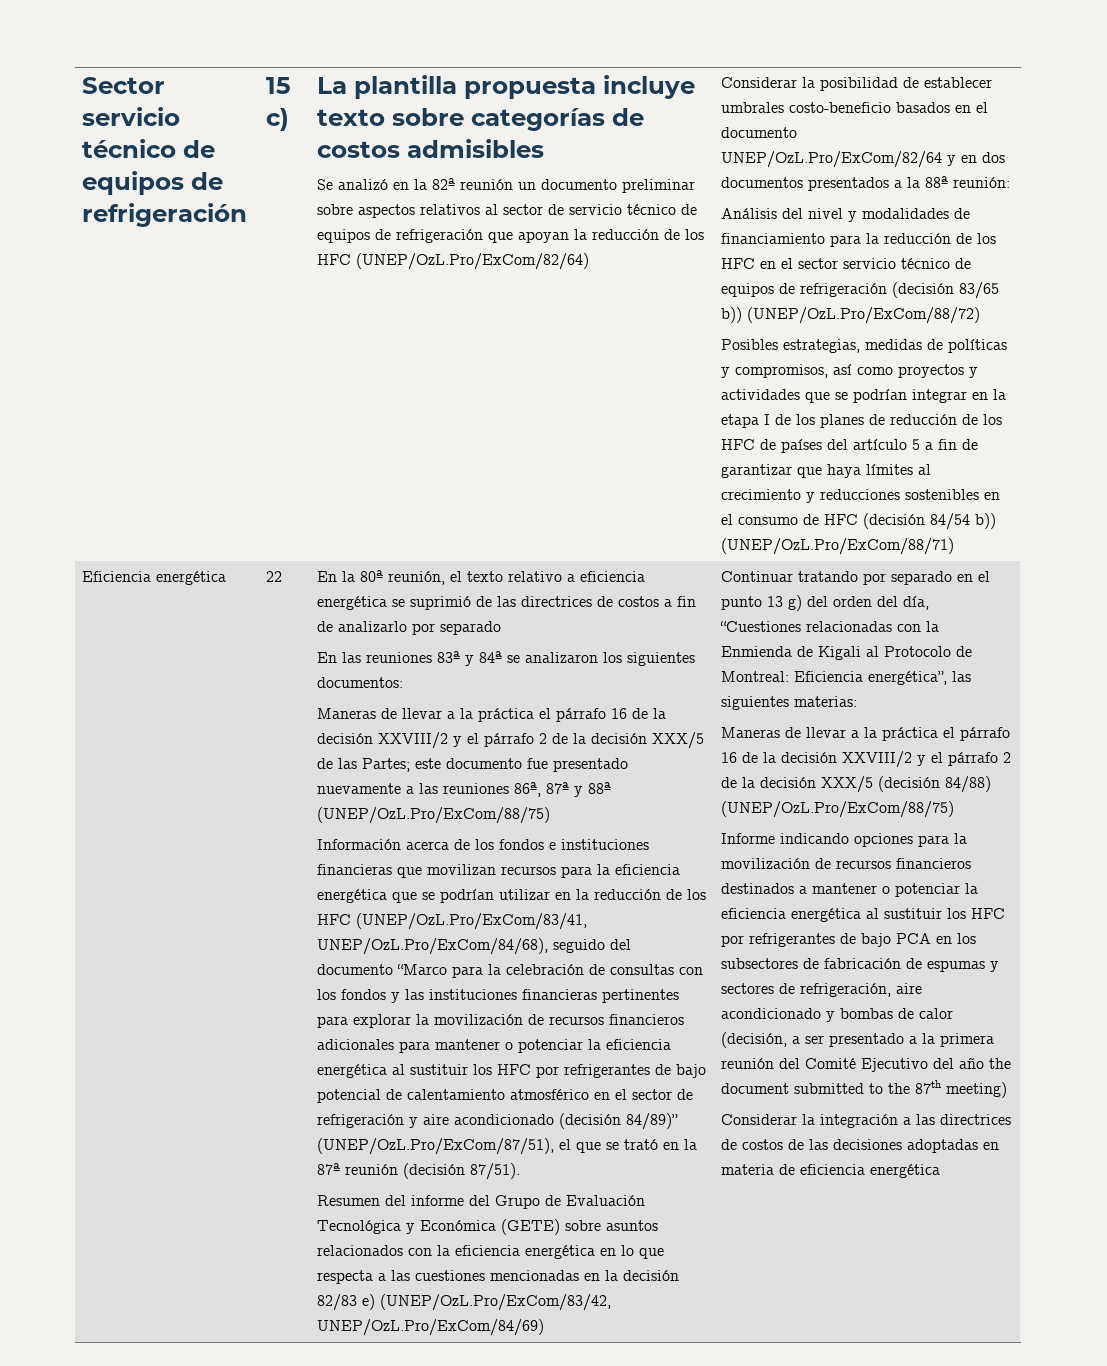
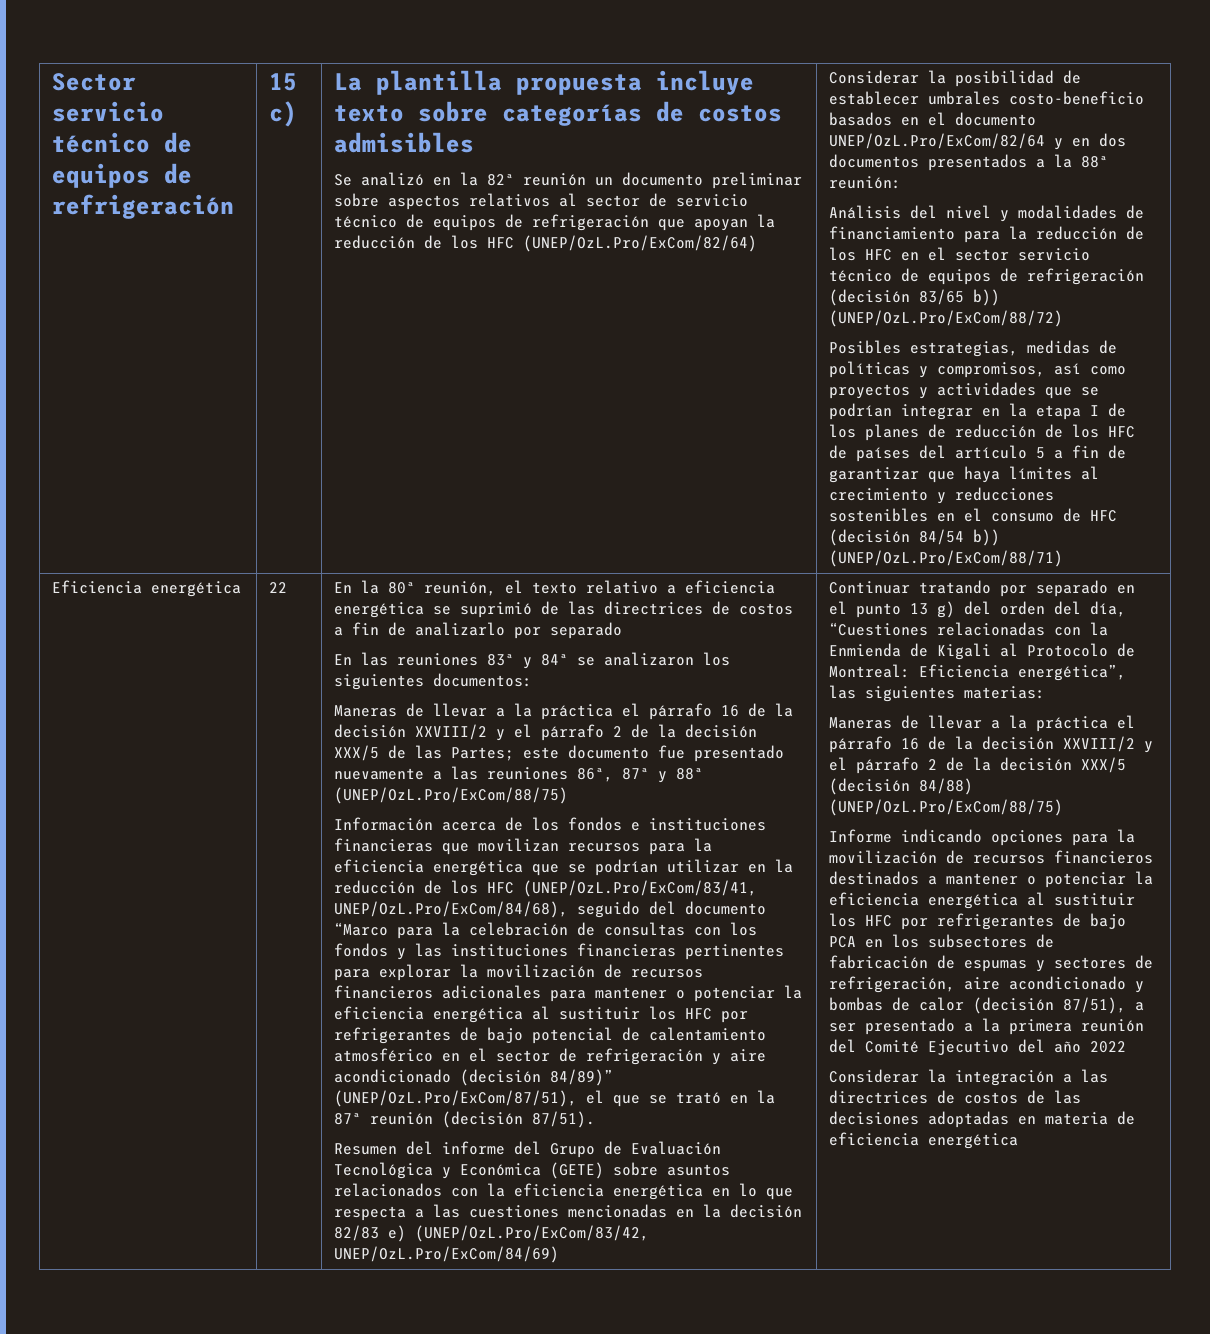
- Informe indicando opciones para la movilización de recursos financieros destinados a mantener o potenciar la eficiencia energética al sustituir los HFC por refrigerantes de bajo PCA en los subsectores de fabricación de espumas y sectores de refrigeración, aire acondicionado y bombas de calor (decisión, a ser presentado a la primera reunión del Comité Ejecutivo del año the document submitted to the 87th meeting)
+ Informe indicando opciones para la movilización de recursos financieros destinados a mantener o potenciar la eficiencia energética al sustituir los HFC por refrigerantes de bajo PCA en los subsectores de fabricación de espumas y sectores de refrigeración, aire acondicionado y bombas de calor (decisión 87/51), a ser presentado a la primera reunión del Comité Ejecutivo del año 2022

